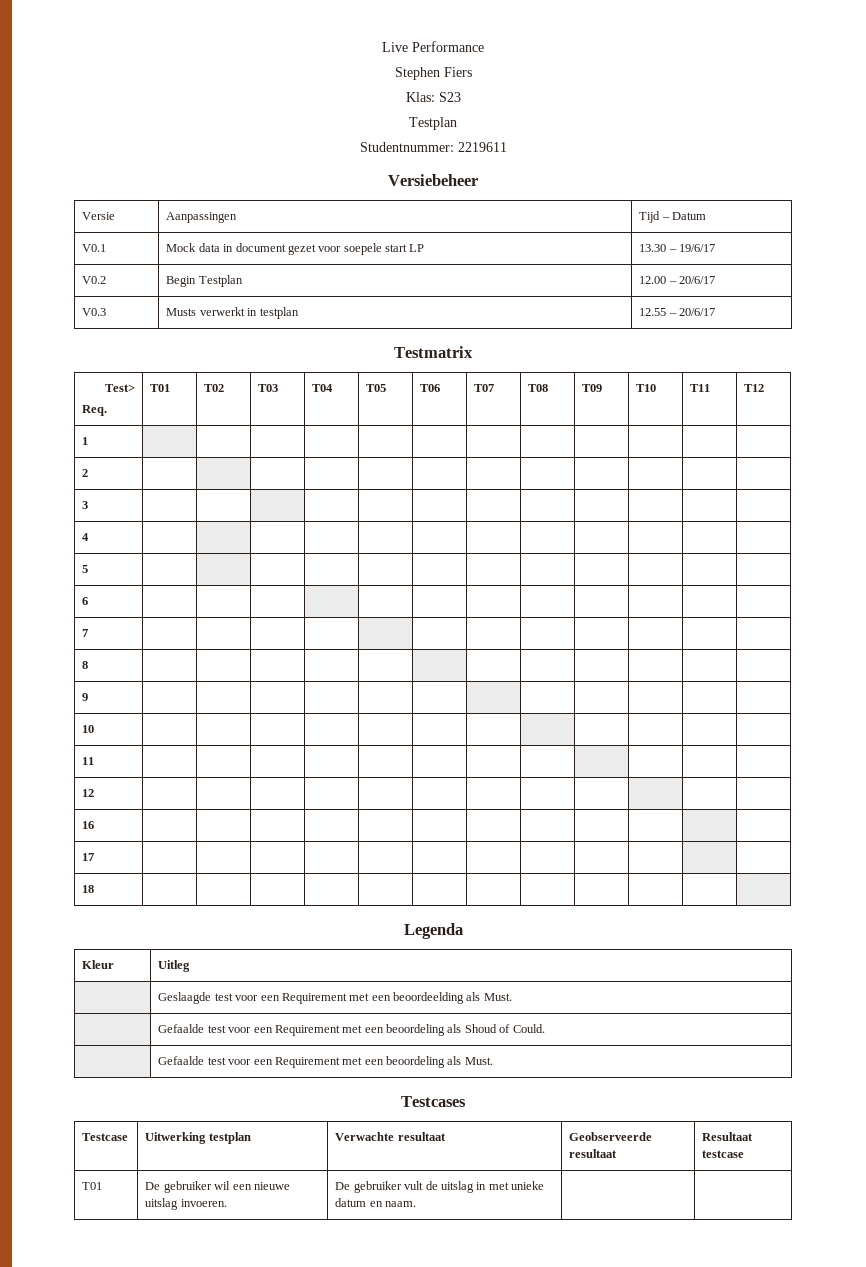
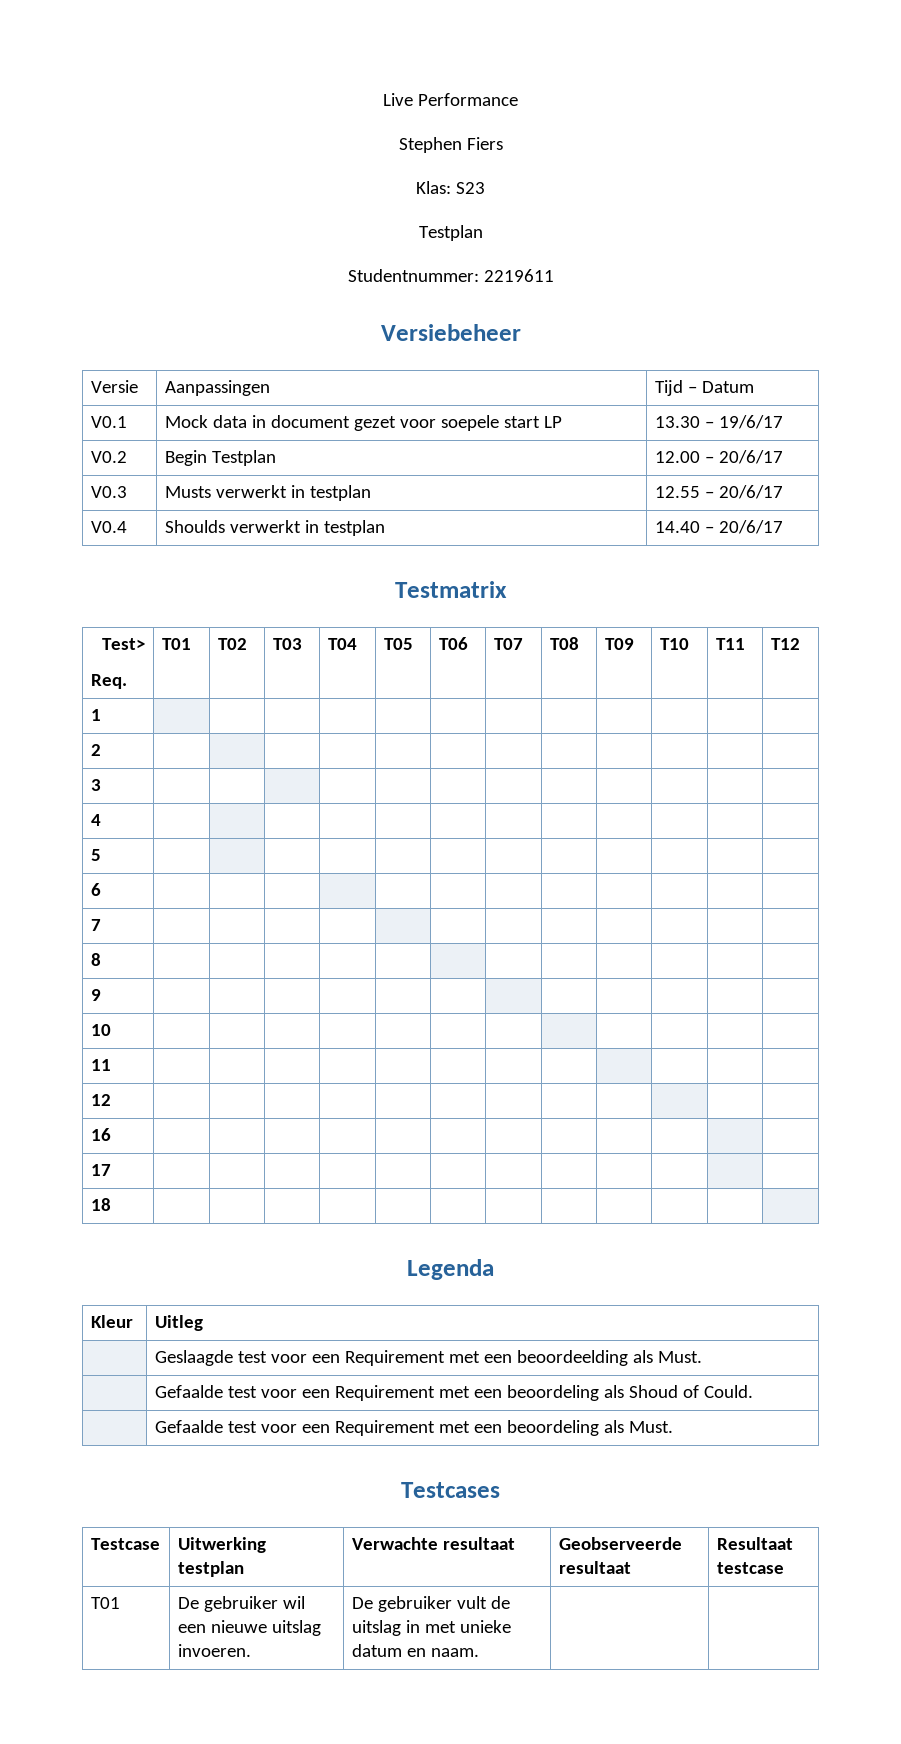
+ V0.4 | Shoulds verwerkt in testplan | 14.40 – 20/6/17

